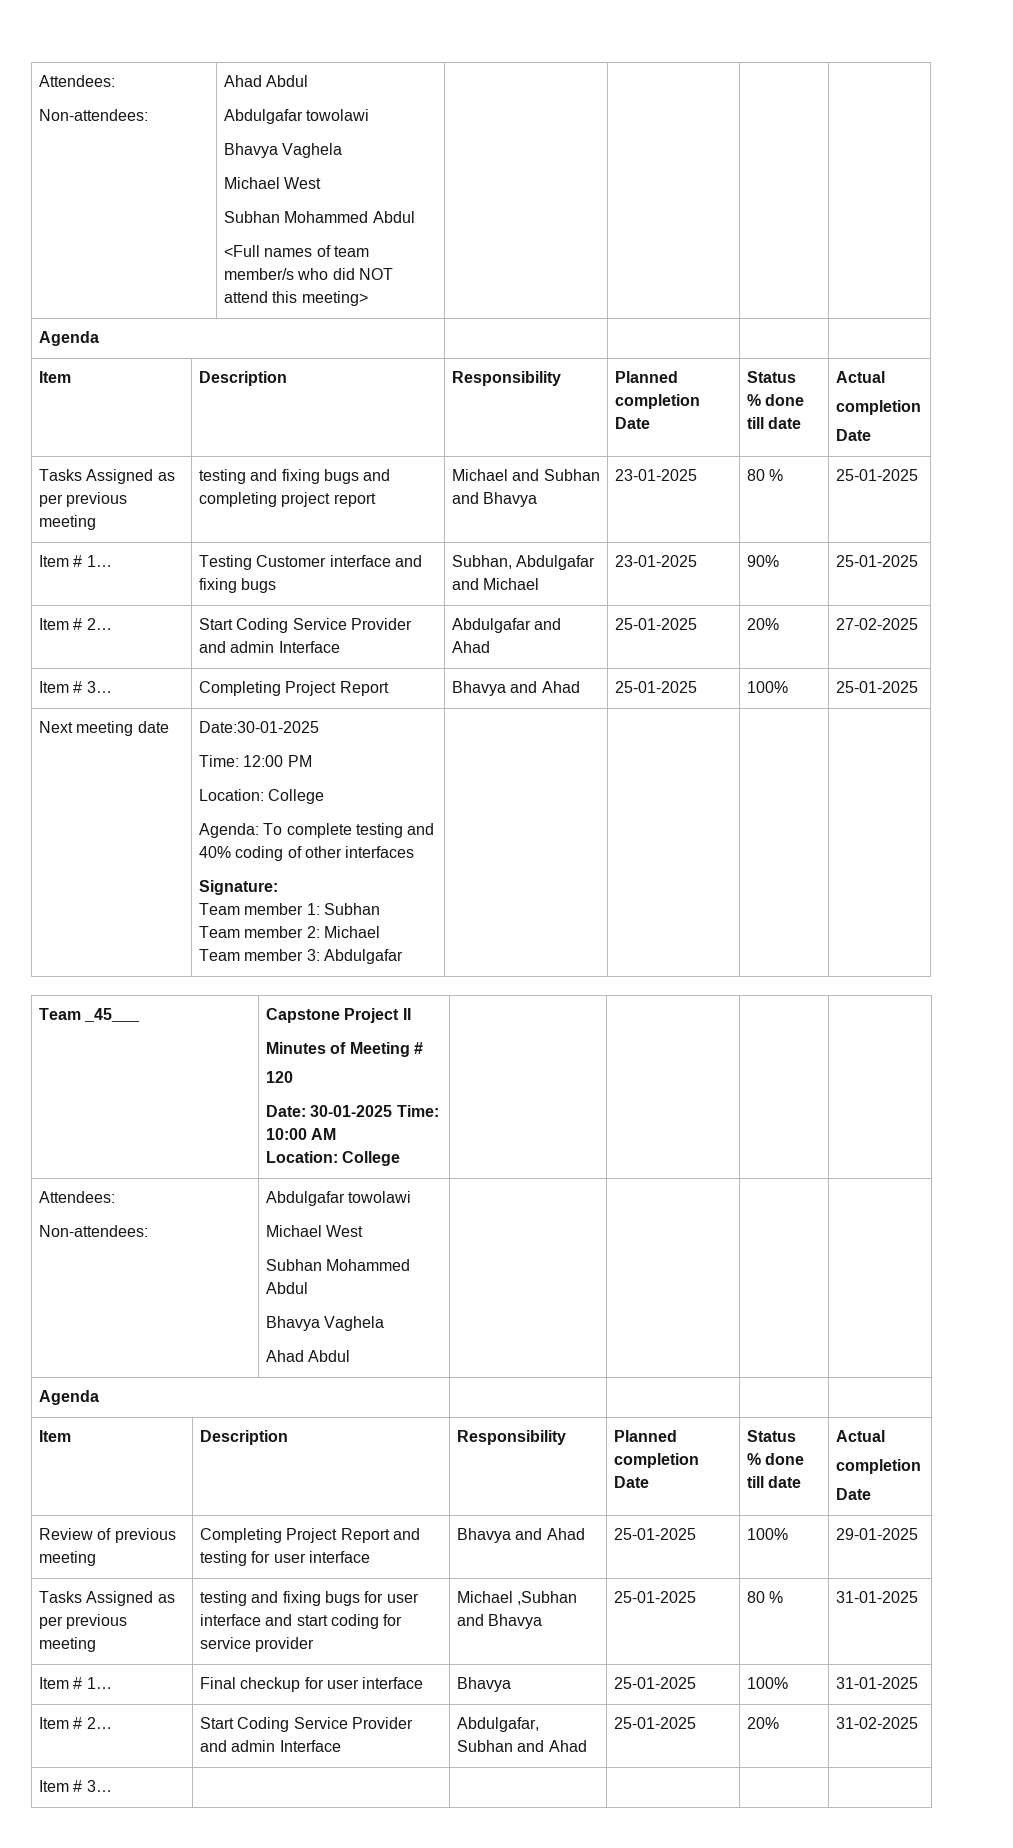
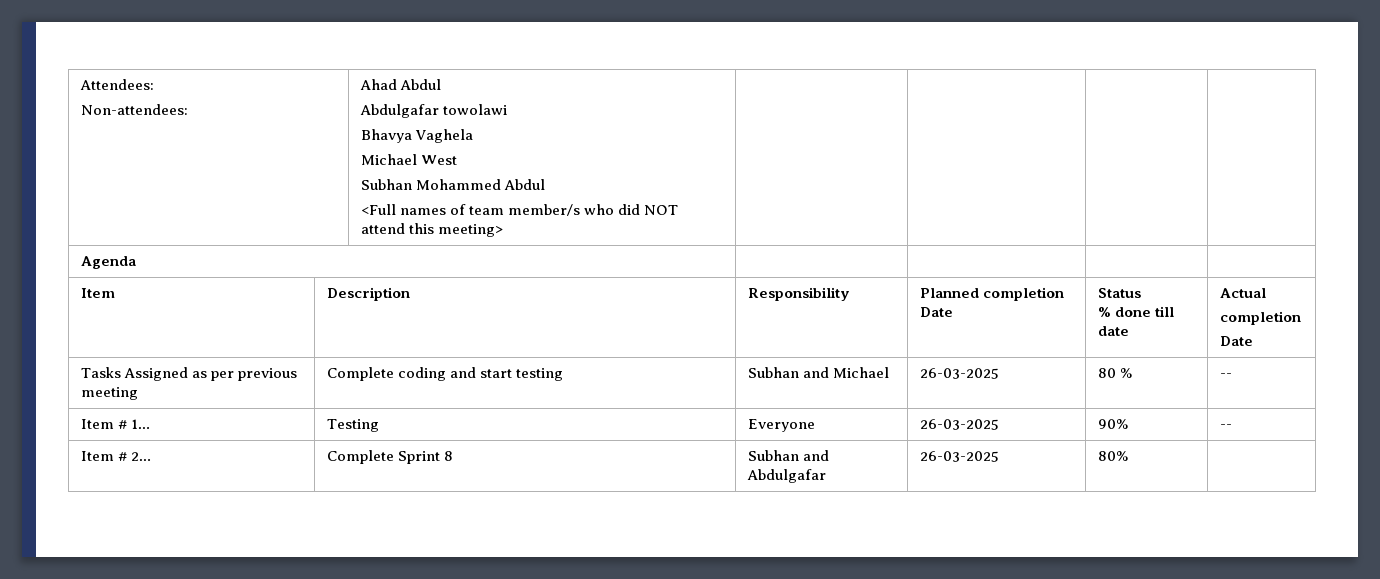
- Tasks Assigned as per previous meeting | testing and fixing bugs and completing project report | Michael and Subhan and Bhavya | 23-01-2025 | 80 % | 25-01-2025
+ Tasks Assigned as per previous meeting | Complete coding and start testing | Subhan and Michael | 26-03-2025 | 80 % | --
- Item # 1… | Testing Customer interface and fixing bugs | Subhan, Abdulgafar and Michael | 23-01-2025 | 90% | 25-01-2025
- Item # 2… | Start Coding Service Provider and admin Interface | Abdulgafar and Ahad | 25-01-2025 | 20% | 27-02-2025
- Item # 3… | Completing Project Report | Bhavya and Ahad | 25-01-2025 | 100% | 25-01-2025
- Next meeting date | Date:30-01-2025
- Time: 12:00 PM
- Location: College
- Agenda: To complete testing and 40% coding of other interfaces
- Signature:
- Team member 1: Subhan
- Team member 2: Michael
- Team member 3: Abdulgafar | | | |
- Team _45___ | Capstone Project II
- Minutes of Meeting #
- 120
- Date: 30-01-2025 Time: 10:00 AM
- Location: College | | | |
- Attendees:
- Non-attendees: | Abdulgafar towolawi
- Michael West
- Subhan Mohammed Abdul
- Bhavya Vaghela
- Ahad Abdul | | | |
- Agenda | | | |
- Item | Description | Responsibility | Planned completion Date | Status
- % done till date | Actual
- completion
- Date
- Review of previous meeting | Completing Project Report and testing for user interface | Bhavya and Ahad | 25-01-2025 | 100% | 29-01-2025
- Tasks Assigned as per previous meeting | testing and fixing bugs for user interface and start coding for service provider | Michael ,Subhan and Bhavya | 25-01-2025 | 80 % | 31-01-2025
- Item # 1… | Final checkup for user interface | Bhavya | 25-01-2025 | 100% | 31-01-2025
- Item # 2… | Start Coding Service Provider and admin Interface | Abdulgafar, Subhan and Ahad | 25-01-2025 | 20% | 31-02-2025
- Item # 3… | | | | |
+ Item # 1… | Testing | Everyone | 26-03-2025 | 90% | --
+ Item # 2… | Complete Sprint 8 | Subhan and Abdulgafar | 26-03-2025 | 80% |

